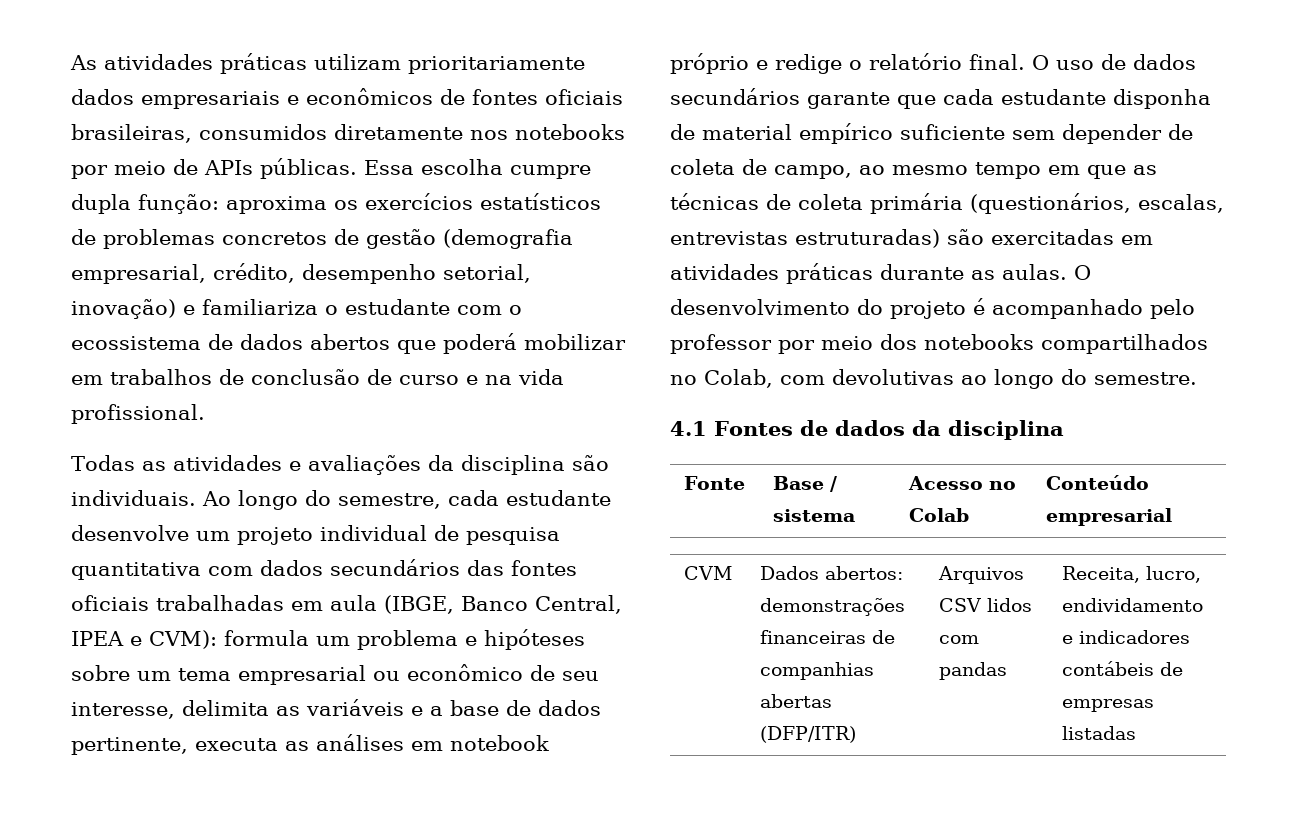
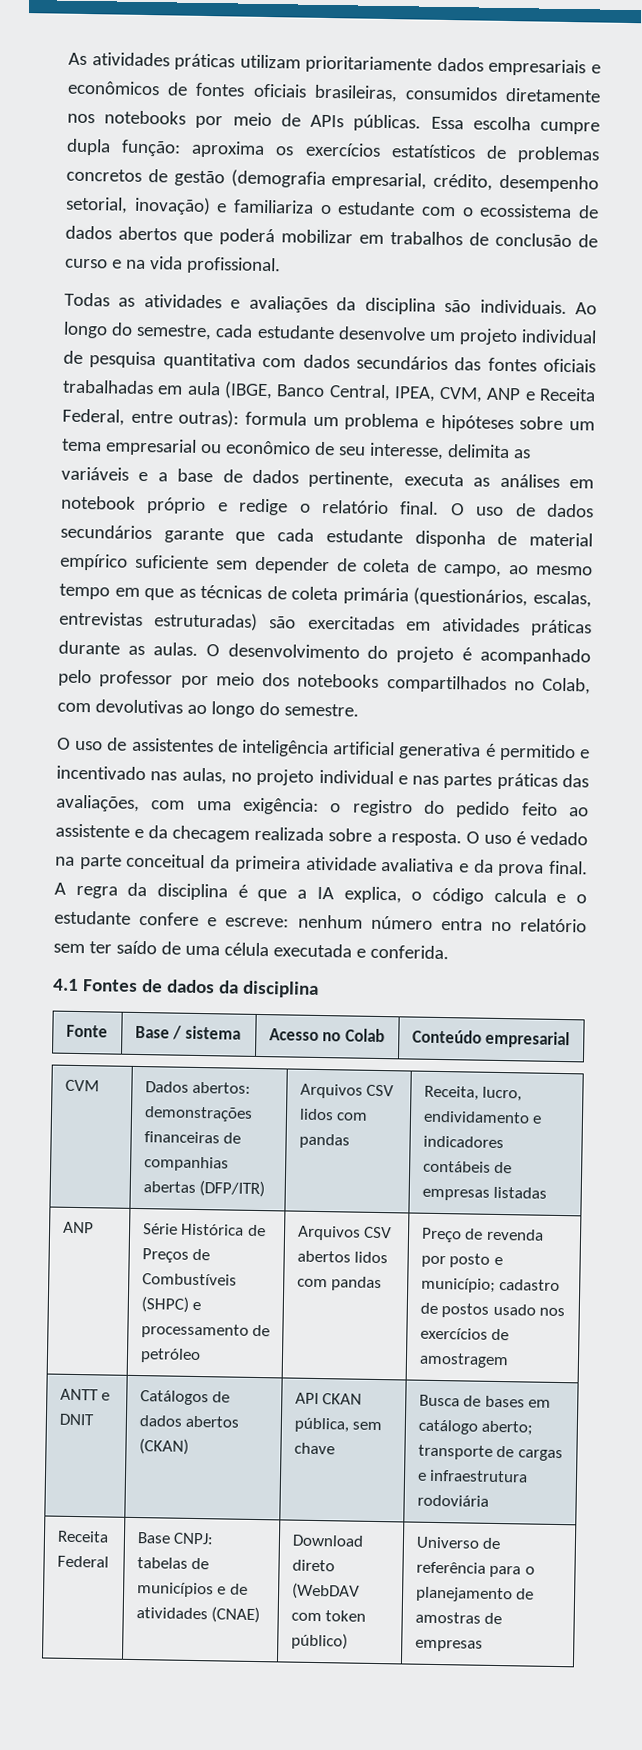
- Ao longo do semestre, cada estudante desenvolve um projeto individual de pesquisa quantitativa com dados secundários das fontes oficiais trabalhadas em aula (IBGE, Banco Central, IPEA e CVM): formula um problema e hipóteses sobre um tema empresarial ou econômico de seu interesse, delimita as variáveis e a base de dados pertinente, executa as análises em notebook próprio e redige o relatório final.
+ Ao longo do semestre, cada estudante desenvolve um projeto individual de pesquisa quantitativa com dados secundários das fontes oficiais trabalhadas em aula (IBGE, Banco Central, IPEA, CVM, ANP e Receita Federal, entre outras): formula um problema e hipóteses sobre um tema empresarial ou econômico de seu interesse, delimita as variáveis e a base de dados pertinente, executa as análises em notebook próprio e redige o relatório final.
+ O uso de assistentes de inteligência artificial generativa é permitido e incentivado nas aulas, no projeto individual e nas partes práticas das avaliações, com uma exigência: o registro do pedido feito ao assistente e da checagem realizada sobre a resposta. O uso é vedado na parte conceitual da primeira atividade avaliativa e da prova final. A regra da disciplina é que a IA explica, o código calcula e o estudante confere e escreve: nenhum número entra no relatório sem ter saído de uma célula executada e conferida.
+ ANP | Série Histórica de Preços de Combustíveis (SHPC) e processamento de petróleo | Arquivos CSV abertos lidos com pandas | Preço de revenda por posto e município; cadastro de postos usado nos exercícios de amostragem
+ ANTT e DNIT | Catálogos de dados abertos (CKAN) | API CKAN pública, sem chave | Busca de bases em catálogo aberto; transporte de cargas e infraestrutura rodoviária
+ Receita Federal | Base CNPJ: tabelas de municípios e de atividades (CNAE) | Download direto (WebDAV com token público) | Universo de referência para o planejamento de amostras de empresas

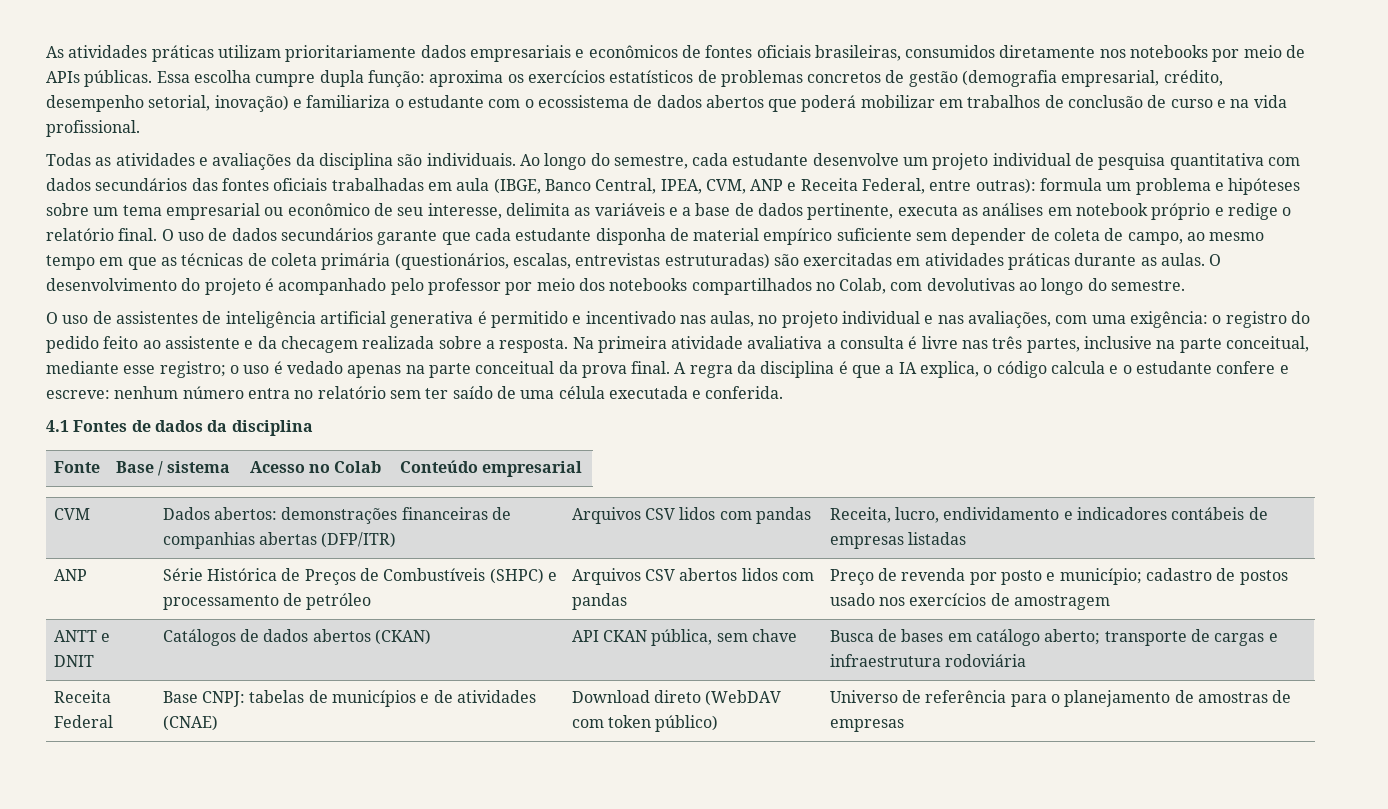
- O uso de assistentes de inteligência artificial generativa é permitido e incentivado nas aulas, no projeto individual e nas partes práticas das avaliações, com uma exigência: o registro do pedido feito ao assistente e da checagem realizada sobre a resposta.
+ O uso de assistentes de inteligência artificial generativa é permitido e incentivado nas aulas, no projeto individual e nas avaliações, com uma exigência: o registro do pedido feito ao assistente e da checagem realizada sobre a resposta.
- O uso é vedado na parte conceitual da primeira atividade avaliativa e da prova final.
+ Na primeira atividade avaliativa a consulta é livre nas três partes, inclusive na parte conceitual, mediante esse registro; o uso é vedado apenas na parte conceitual da prova final.

